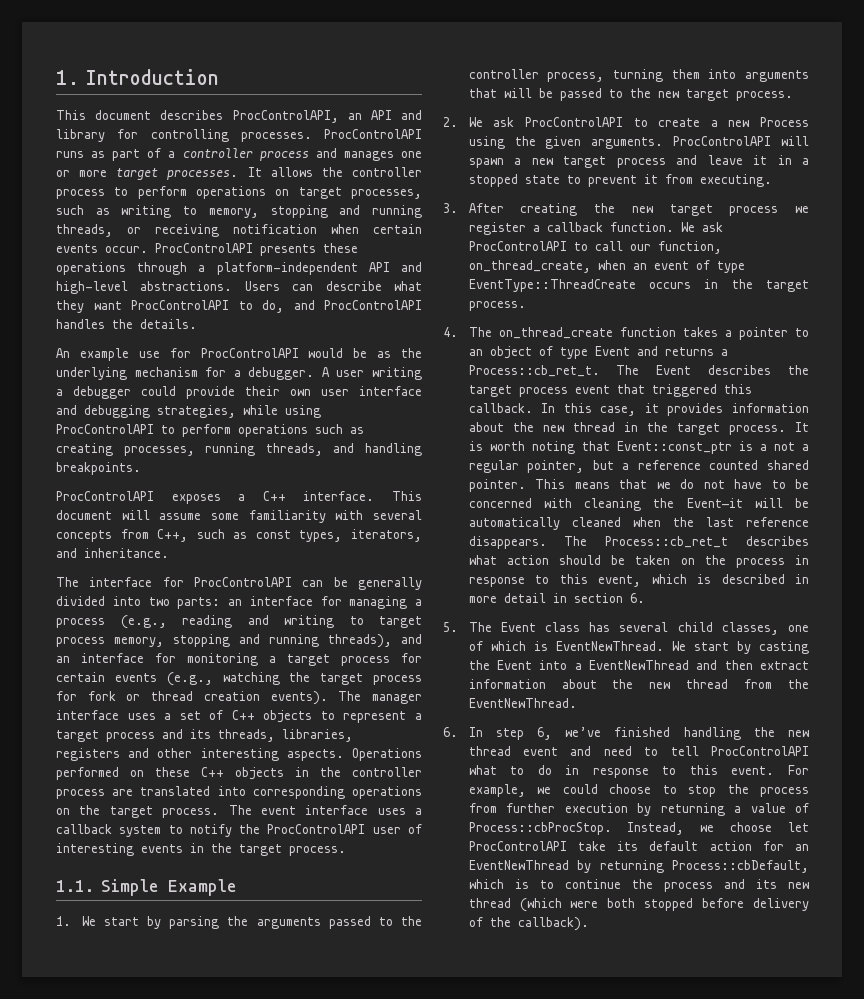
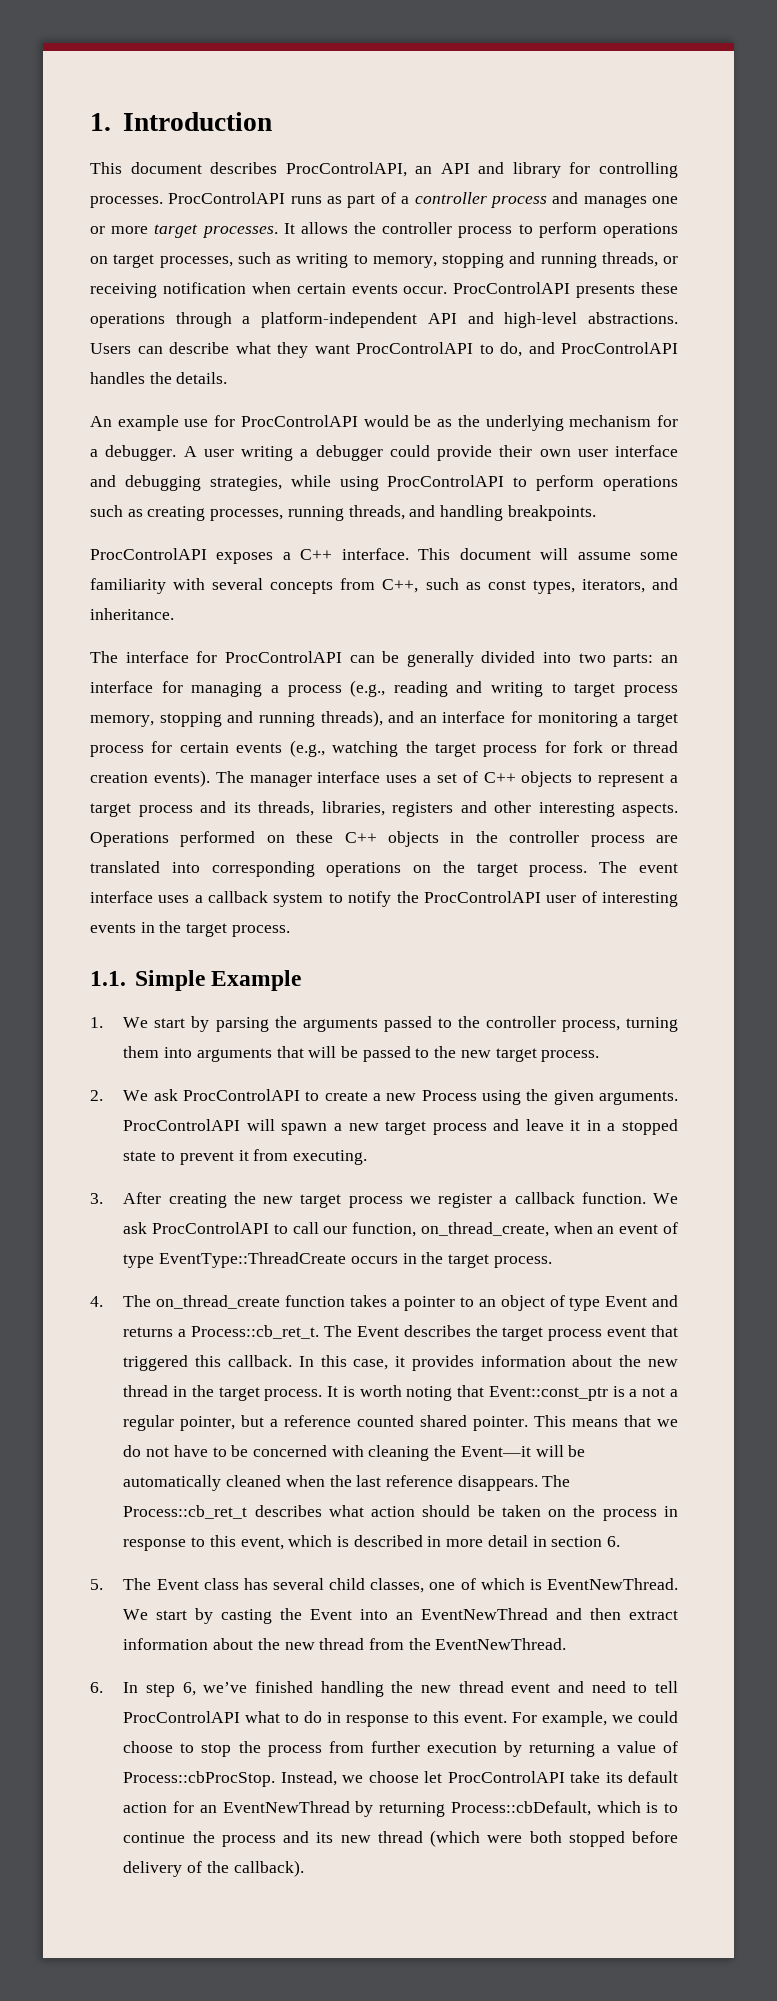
- We start by casting the Event into a EventNewThread and then extract information about the new thread from the EventNewThread.
+ We start by casting the Event into an EventNewThread and then extract information about the new thread from the EventNewThread.

